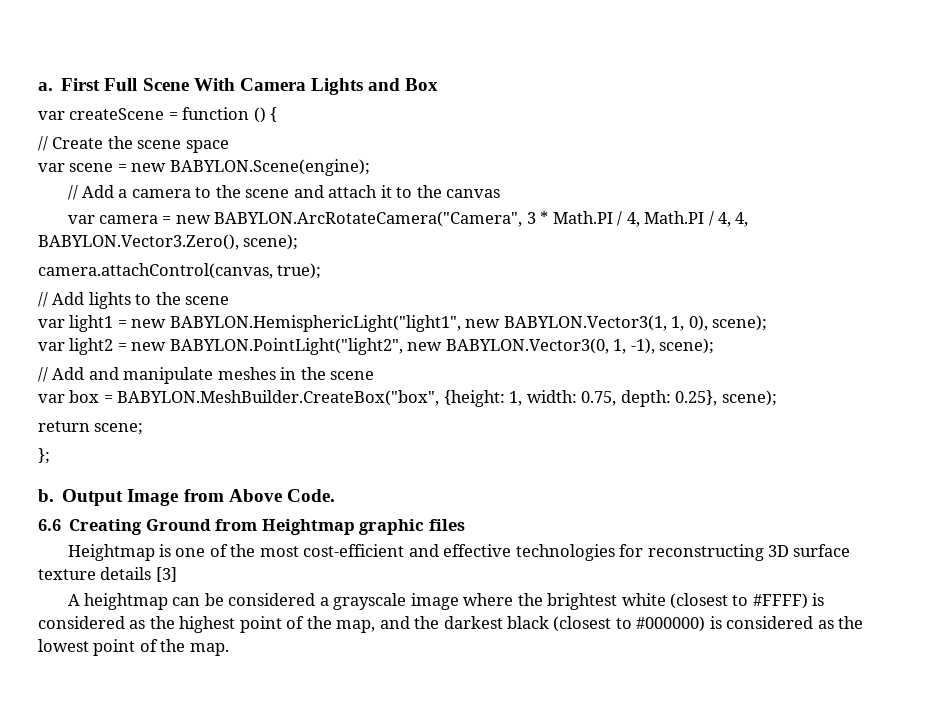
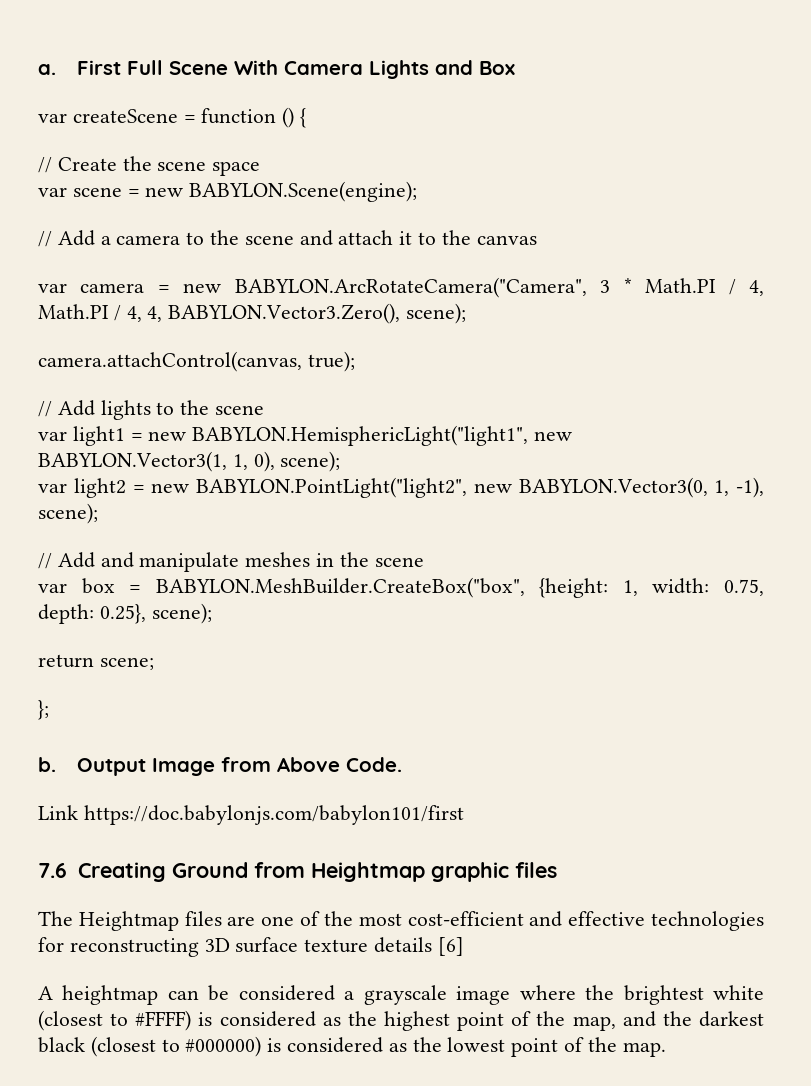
- 6.6 Creating Ground from Heightmap graphic files
+ Link https://doc.babylonjs.com/babylon101/first
+ 7.6 Creating Ground from Heightmap graphic files
- Heightmap is one of the most cost-efficient and effective technologies for reconstructing 3D surface texture details [3]
+ The Heightmap files are one of the most cost-efficient and effective technologies for reconstructing 3D surface texture details [6]

